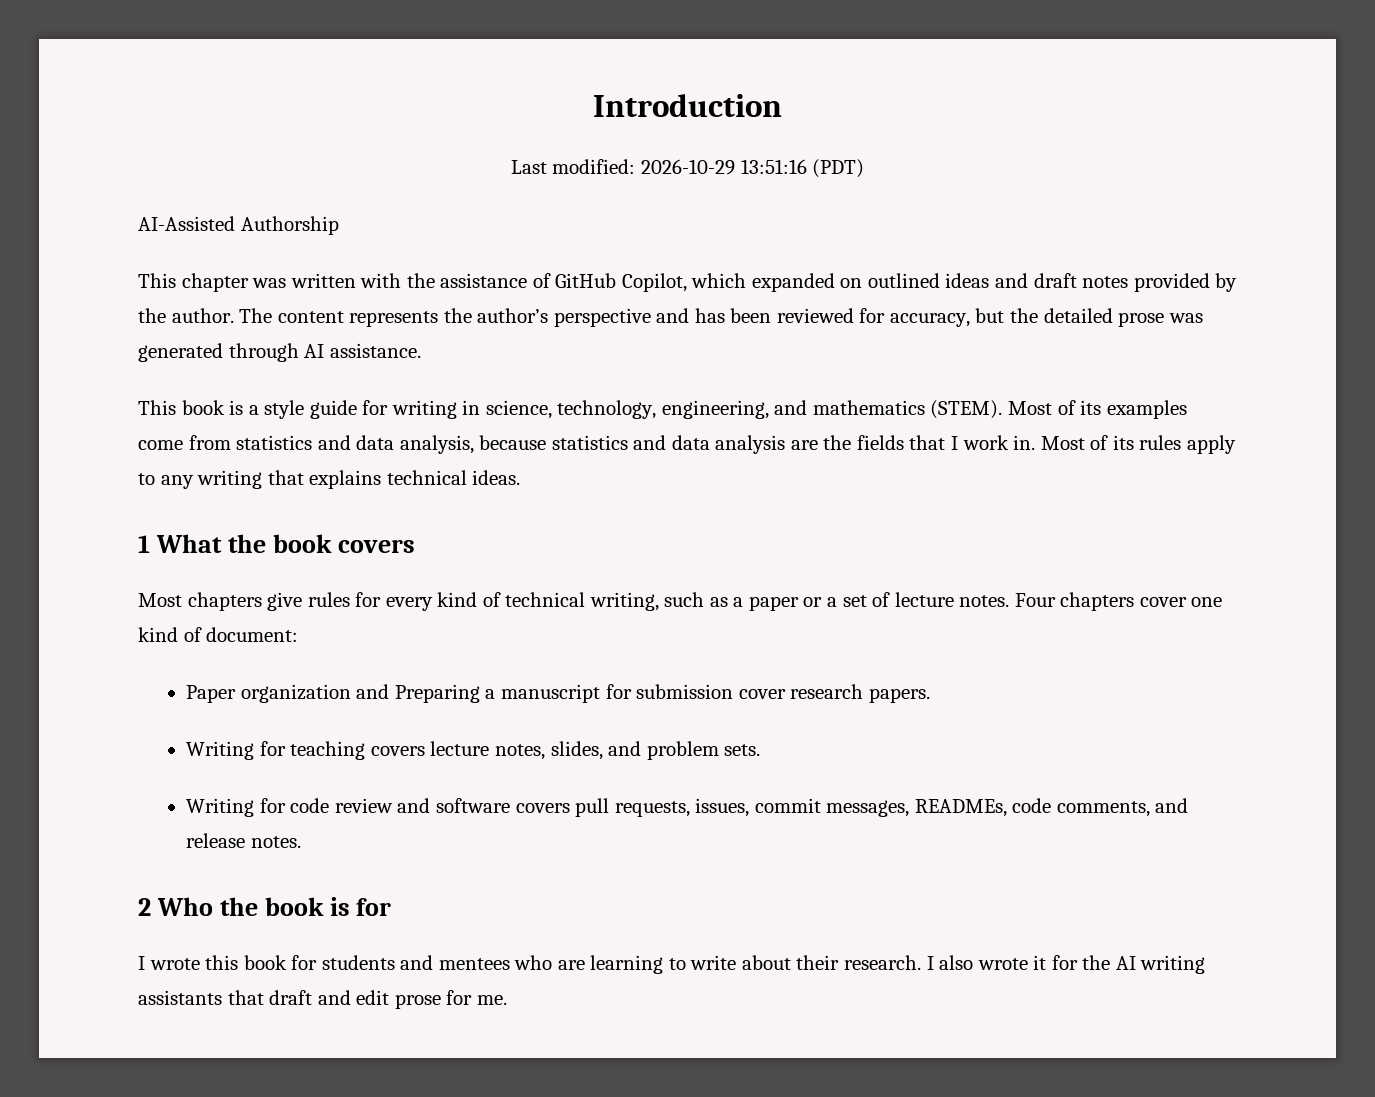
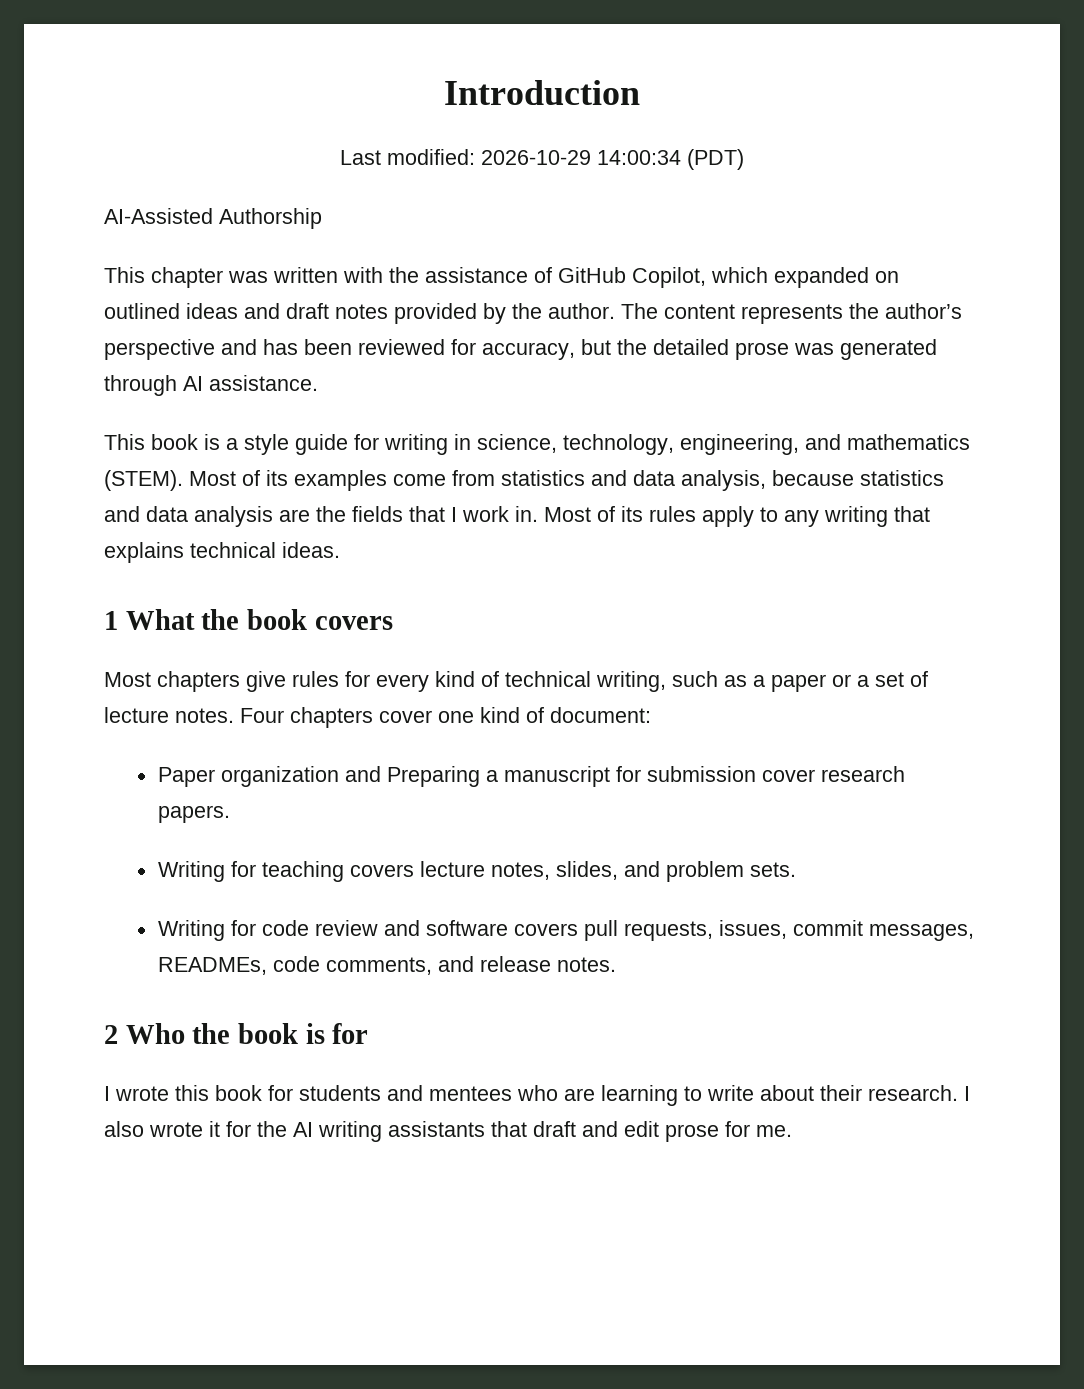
- Last modified: 2026-10-29 13:51:16 (PDT)
+ Last modified: 2026-10-29 14:00:34 (PDT)

